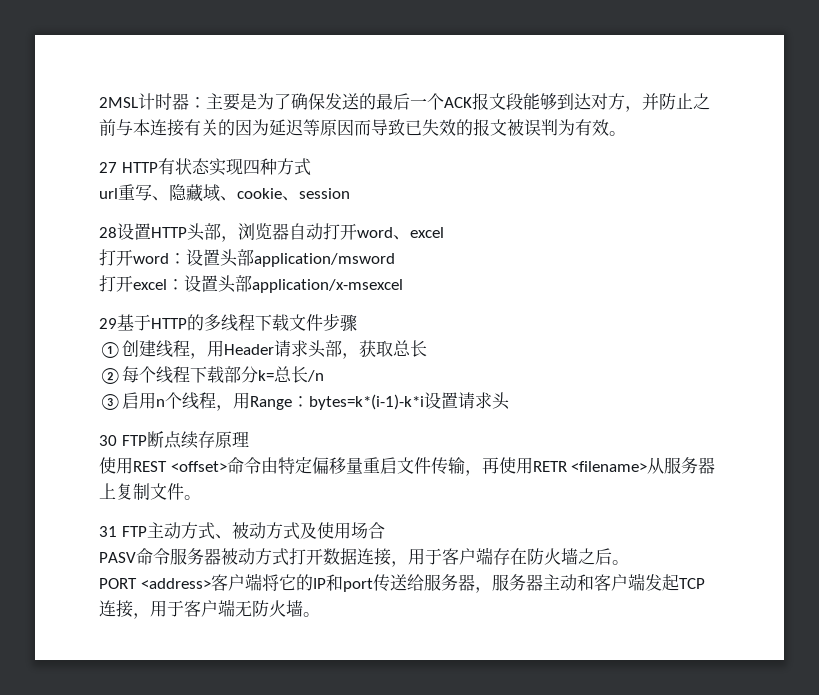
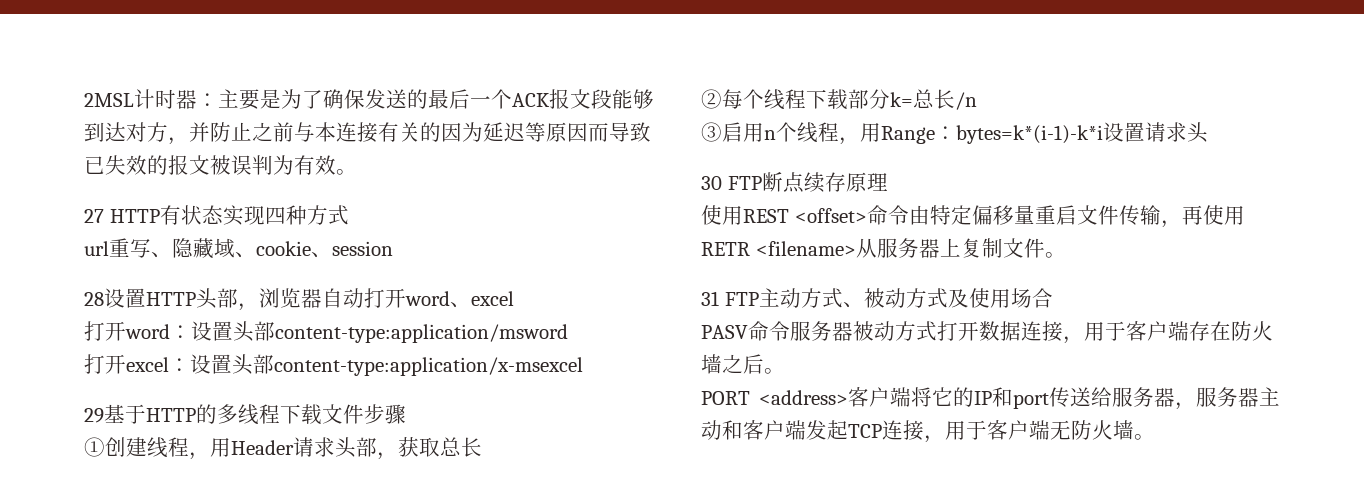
- 打开word：设置头部application/msword
+ 打开word：设置头部content-type:application/msword
- 打开excel：设置头部application/x-msexcel
+ 打开excel：设置头部content-type:application/x-msexcel

